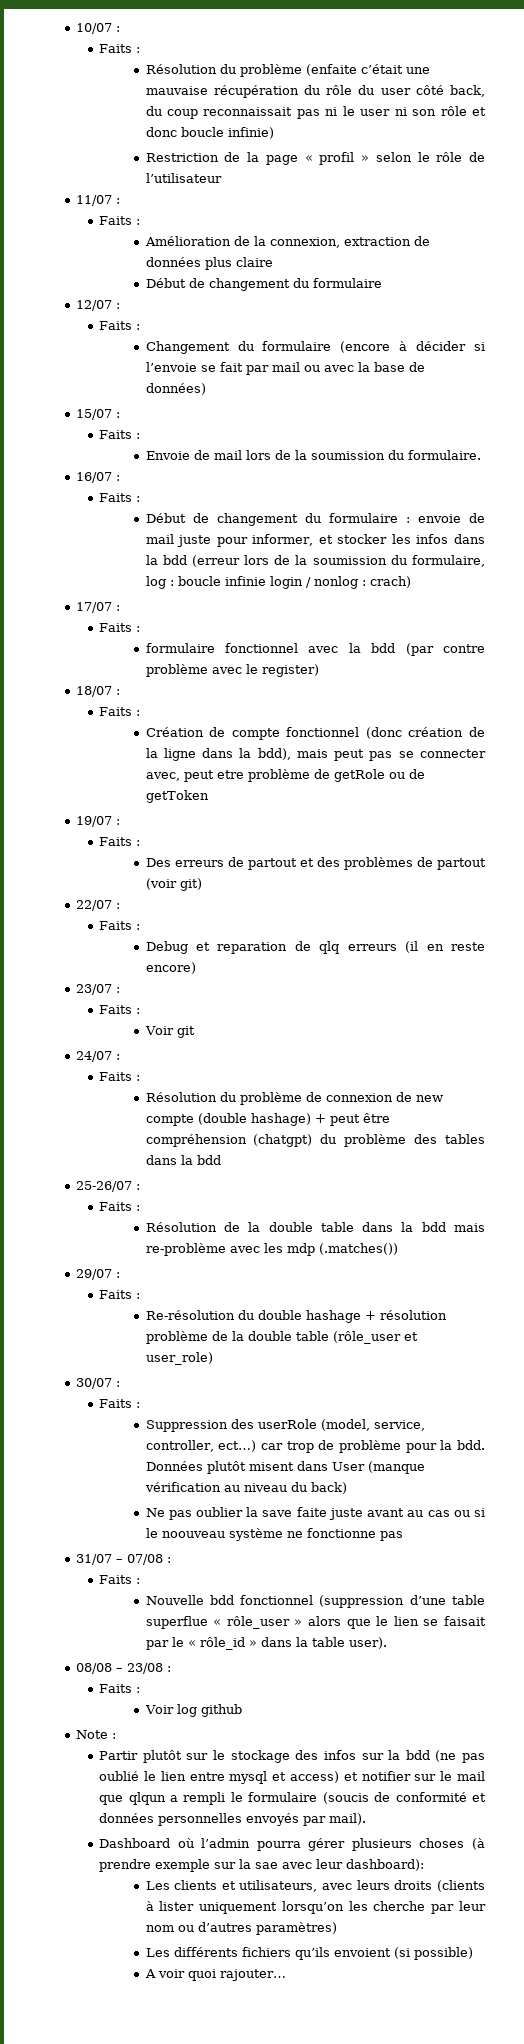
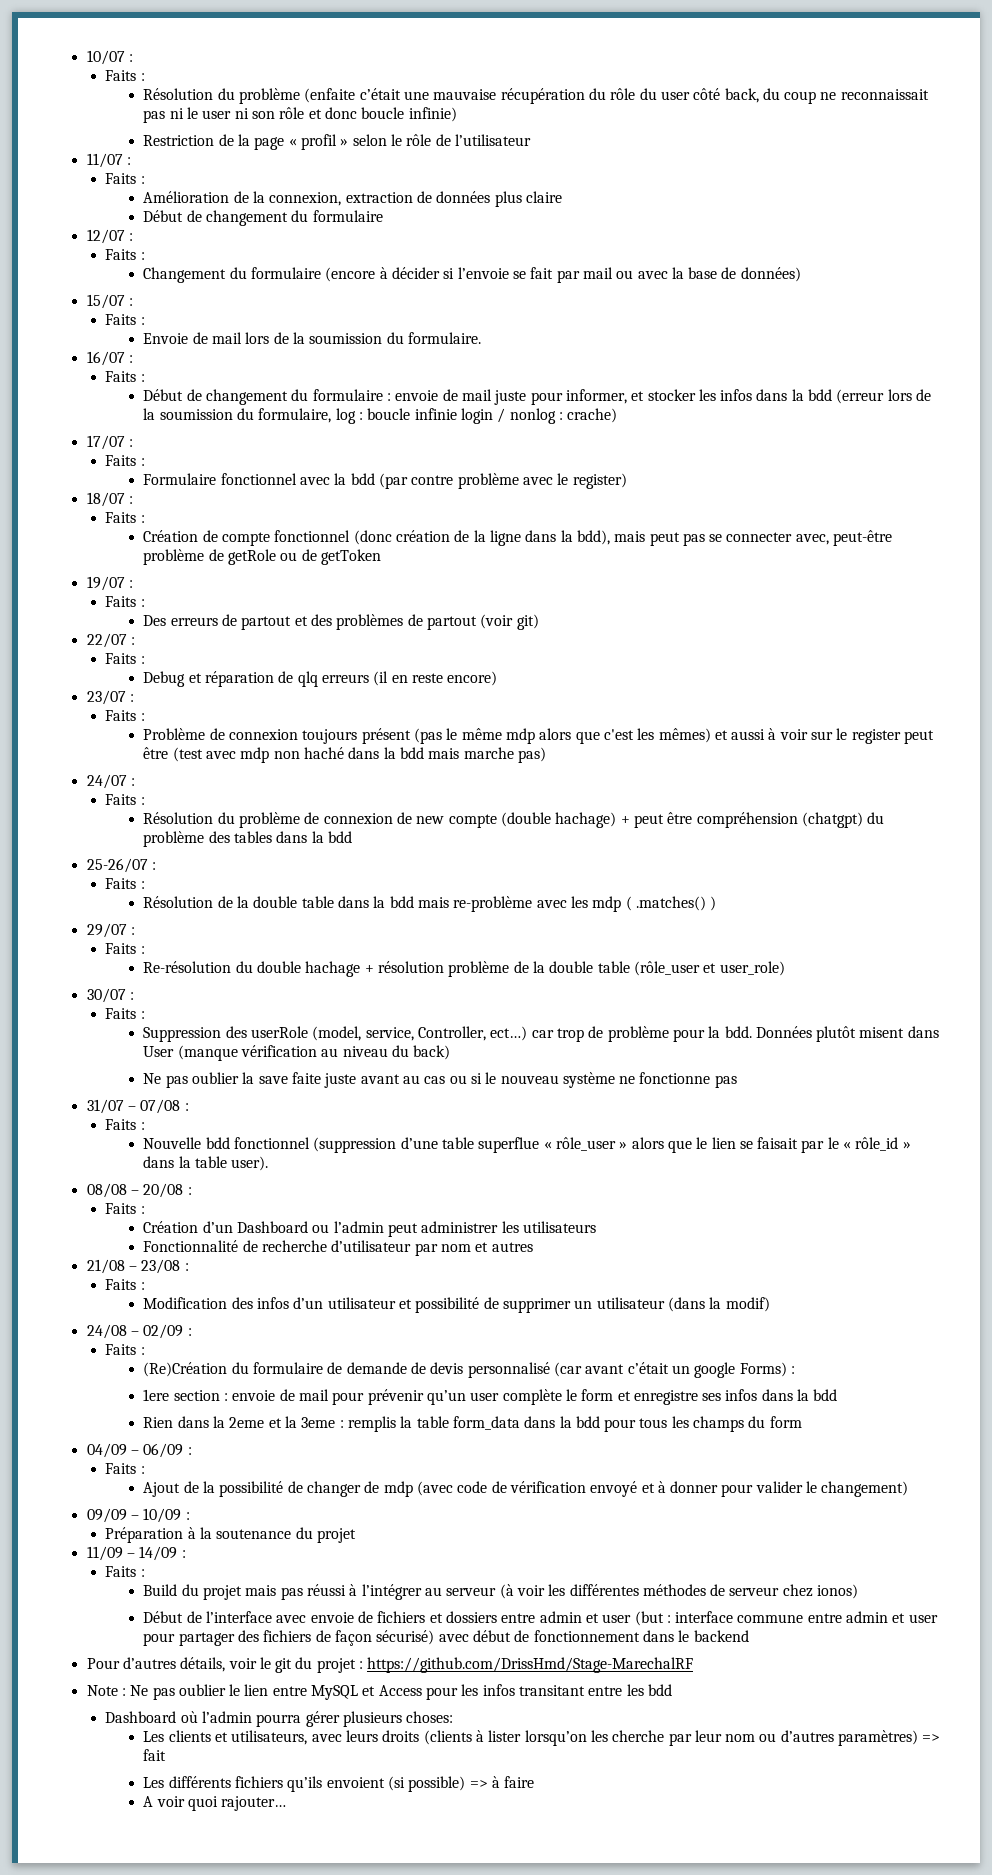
- Résolution du problème (enfaite c’était une mauvaise récupération du rôle du user côté back, du coup reconnaissait pas ni le user ni son rôle et donc boucle infinie)
+ Résolution du problème (enfaite c’était une mauvaise récupération du rôle du user côté back, du coup ne reconnaissait pas ni le user ni son rôle et donc boucle infinie)
- Début de changement du formulaire : envoie de mail juste pour informer, et stocker les infos dans la bdd (erreur lors de la soumission du formulaire, log : boucle infinie login / nonlog : crach)
+ Début de changement du formulaire : envoie de mail juste pour informer, et stocker les infos dans la bdd (erreur lors de la soumission du formulaire, log : boucle infinie login / nonlog : crache)
- formulaire fonctionnel avec la bdd (par contre problème avec le register)
+ Formulaire fonctionnel avec la bdd (par contre problème avec le register)
- Création de compte fonctionnel (donc création de la ligne dans la bdd), mais peut pas se connecter avec, peut etre problème de getRole ou de getToken
+ Création de compte fonctionnel (donc création de la ligne dans la bdd), mais peut pas se connecter avec, peut-être problème de getRole ou de getToken
- Debug et reparation de qlq erreurs (il en reste encore)
+ Debug et réparation de qlq erreurs (il en reste encore)
- Voir git
+ Problème de connexion toujours présent (pas le même mdp alors que c'est les mêmes) et aussi à voir sur le register peut être (test avec mdp non haché dans la bdd mais marche pas)
- Résolution du problème de connexion de new compte (double hashage) + peut être compréhension (chatgpt) du problème des tables dans la bdd
+ Résolution du problème de connexion de new compte (double hachage) + peut être compréhension (chatgpt) du problème des tables dans la bdd
- Résolution de la double table dans la bdd mais re-problème avec les mdp (.matches())
+ Résolution de la double table dans la bdd mais re-problème avec les mdp ( .matches() )
- Re-résolution du double hashage + résolution problème de la double table (rôle_user et user_role)
+ Re-résolution du double hachage + résolution problème de la double table (rôle_user et user_role)
- Suppression des userRole (model, service, controller, ect…) car trop de problème pour la bdd.
+ Suppression des userRole (model, service, Controller, ect…) car trop de problème pour la bdd.
- Ne pas oublier la save faite juste avant au cas ou si le noouveau système ne fonctionne pas
+ Ne pas oublier la save faite juste avant au cas ou si le nouveau système ne fonctionne pas
- 08/08 – 23/08 :
+ 08/08 – 20/08 :
  Faits :
- Voir log github
- Note :
- Partir plutôt sur le stockage des infos sur la bdd (ne pas oublié le lien entre mysql et access) et notifier sur le mail que qlqun a rempli le formulaire (soucis de conformité et données personnelles envoyés par mail).
+ Création d’un Dashboard ou l’admin peut administrer les utilisateurs
+ Fonctionnalité de recherche d’utilisateur par nom et autres
+ 21/08 – 23/08 :
+ Faits :
+ Modification des infos d’un utilisateur et possibilité de supprimer un utilisateur (dans la modif)
+ 24/08 – 02/09 :
+ Faits :
+ (Re)Création du formulaire de demande de devis personnalisé (car avant c’était un google Forms) :
+ 1ere section : envoie de mail pour prévenir qu’un user complète le form et enregistre ses infos dans la bdd
+ Rien dans la 2eme et la 3eme : remplis la table form_data dans la bdd pour tous les champs du form
+ 04/09 – 06/09 :
+ Faits :
+ Ajout de la possibilité de changer de mdp (avec code de vérification envoyé et à donner pour valider le changement)
+ 09/09 – 10/09 :
+ Préparation à la soutenance du projet
+ 11/09 – 14/09 :
+ Faits :
+ Build du projet mais pas réussi à l’intégrer au serveur (à voir les différentes méthodes de serveur chez ionos)
+ Début de l’interface avec envoie de fichiers et dossiers entre admin et user (but : interface commune entre admin et user pour partager des fichiers de façon sécurisé) avec début de fonctionnement dans le backend
+ Pour d’autres détails, voir le git du projet : https://github.com/DrissHmd/Stage-MarechalRF
+ Note : Ne pas oublier le lien entre MySQL et Access pour les infos transitant entre les bdd
- Dashboard où l’admin pourra gérer plusieurs choses (à prendre exemple sur la sae avec leur dashboard):
+ Dashboard où l’admin pourra gérer plusieurs choses:
- Les clients et utilisateurs, avec leurs droits (clients à lister uniquement lorsqu’on les cherche par leur nom ou d’autres paramètres)
+ Les clients et utilisateurs, avec leurs droits (clients à lister lorsqu’on les cherche par leur nom ou d’autres paramètres) => fait
- Les différents fichiers qu’ils envoient (si possible)
+ Les différents fichiers qu’ils envoient (si possible) => à faire

